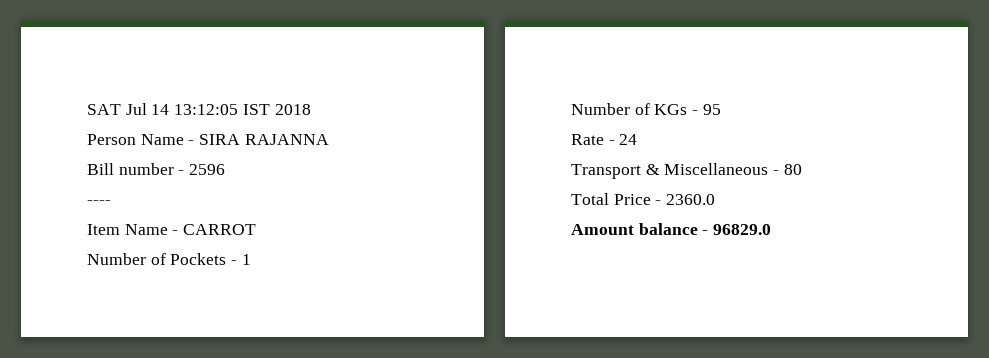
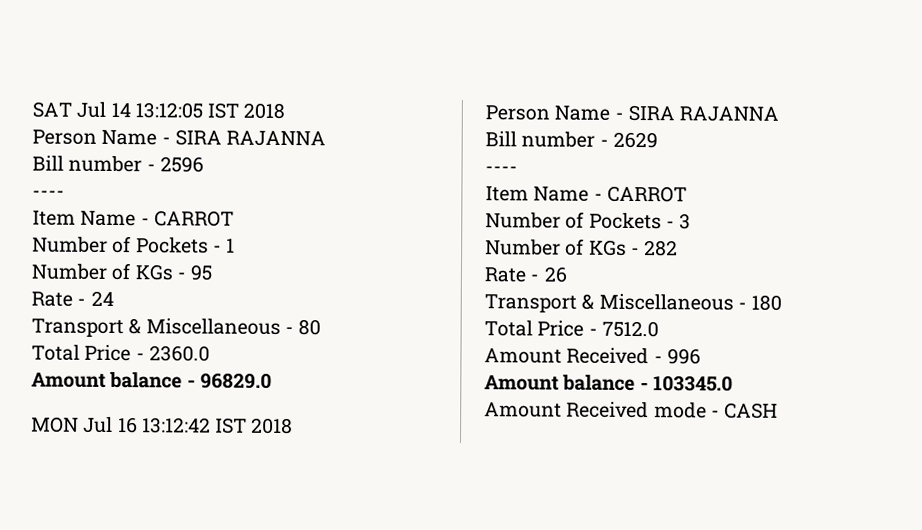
+ MON Jul 16 13:12:42 IST 2018
+ Person Name - SIRA RAJANNA
+ Bill number - 2629
+ ----
+ Item Name - CARROT
+ Number of Pockets - 3
+ Number of KGs - 282
+ Rate - 26
+ Transport & Miscellaneous - 180
+ Total Price - 7512.0
+ Amount Received - 996
+ Amount balance - 103345.0
+ Amount Received mode - CASH

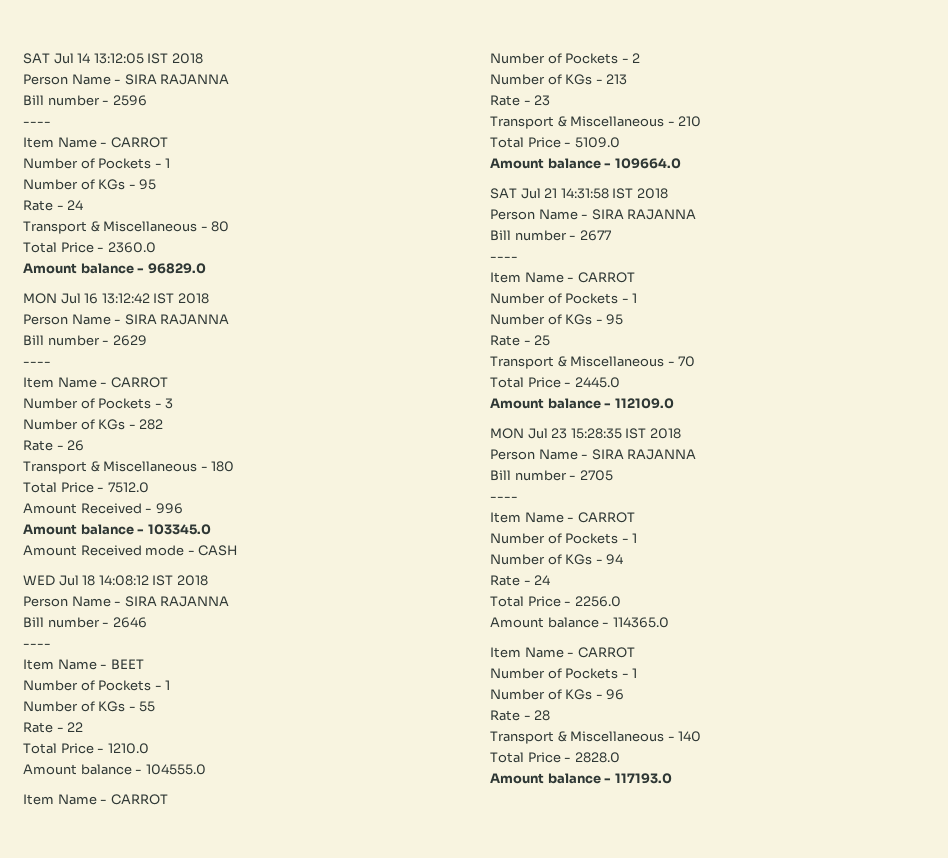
+ WED Jul 18 14:08:12 IST 2018
+ Person Name - SIRA RAJANNA
+ Bill number - 2646
+ ----
+ Item Name - BEET
+ Number of Pockets - 1
+ Number of KGs - 55
+ Rate - 22
+ Total Price - 1210.0
+ Amount balance - 104555.0
+ Item Name - CARROT
+ Number of Pockets - 2
+ Number of KGs - 213
+ Rate - 23
+ Transport & Miscellaneous - 210
+ Total Price - 5109.0
+ Amount balance - 109664.0
+ SAT Jul 21 14:31:58 IST 2018
+ Person Name - SIRA RAJANNA
+ Bill number - 2677
+ ----
+ Item Name - CARROT
+ Number of Pockets - 1
+ Number of KGs - 95
+ Rate - 25
+ Transport & Miscellaneous - 70
+ Total Price - 2445.0
+ Amount balance - 112109.0
+ MON Jul 23 15:28:35 IST 2018
+ Person Name - SIRA RAJANNA
+ Bill number - 2705
+ ----
+ Item Name - CARROT
+ Number of Pockets - 1
+ Number of KGs - 94
+ Rate - 24
+ Total Price - 2256.0
+ Amount balance - 114365.0
+ Item Name - CARROT
+ Number of Pockets - 1
+ Number of KGs - 96
+ Rate - 28
+ Transport & Miscellaneous - 140
+ Total Price - 2828.0
+ Amount balance - 117193.0

